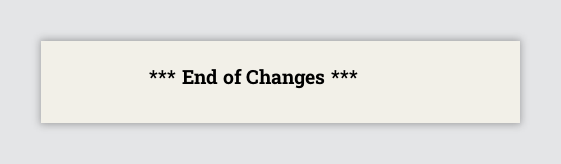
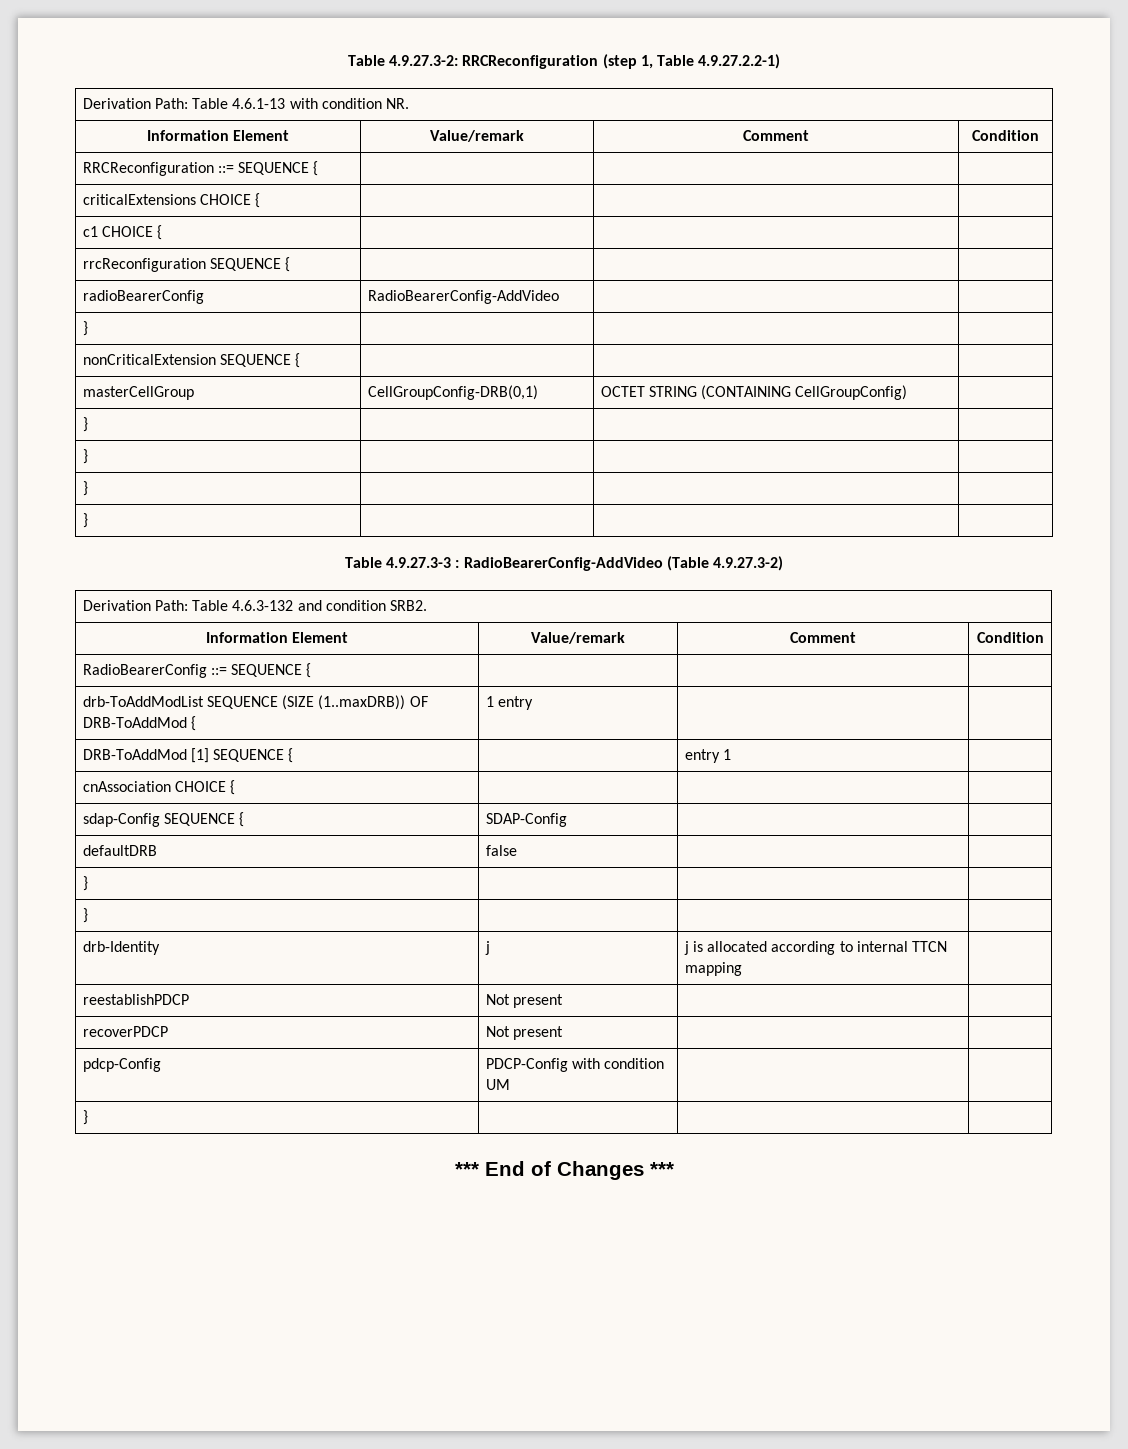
+ Table 4.9.27.3-2: RRCReconfiguration (step 1, Table 4.9.27.2.2-1)
+ Derivation Path: Table 4.6.1-13 with condition NR.
+ Information Element | Value/remark | Comment | Condition
+ RRCReconfiguration ::= SEQUENCE { | | |
+ criticalExtensions CHOICE { | | |
+ c1 CHOICE { | | |
+ rrcReconfiguration SEQUENCE { | | |
+ radioBearerConfig | RadioBearerConfig-AddVideo | |
+ } | | |
+ nonCriticalExtension SEQUENCE { | | |
+ masterCellGroup | CellGroupConfig-DRB(0,1) | OCTET STRING (CONTAINING CellGroupConfig) |
+ } | | |
+ } | | |
+ } | | |
+ } | | |
+ Table 4.9.27.3-3 : RadioBearerConfig-AddVideo (Table 4.9.27.3-2)
+ Derivation Path: Table 4.6.3-132 and condition SRB2.
+ Information Element | Value/remark | Comment | Condition
+ RadioBearerConfig ::= SEQUENCE { | | |
+ drb-ToAddModList SEQUENCE (SIZE (1..maxDRB)) OF DRB-ToAddMod { | 1 entry | |
+ DRB-ToAddMod [1] SEQUENCE { | | entry 1 |
+ cnAssociation CHOICE { | | |
+ sdap-Config SEQUENCE { | SDAP-Config | |
+ defaultDRB | false | |
+ } | | |
+ } | | |
+ drb-Identity | j | j is allocated according to internal TTCN mapping |
+ reestablishPDCP | Not present | |
+ recoverPDCP | Not present | |
+ pdcp-Config | PDCP-Config with condition UM | |
+ } | | |

